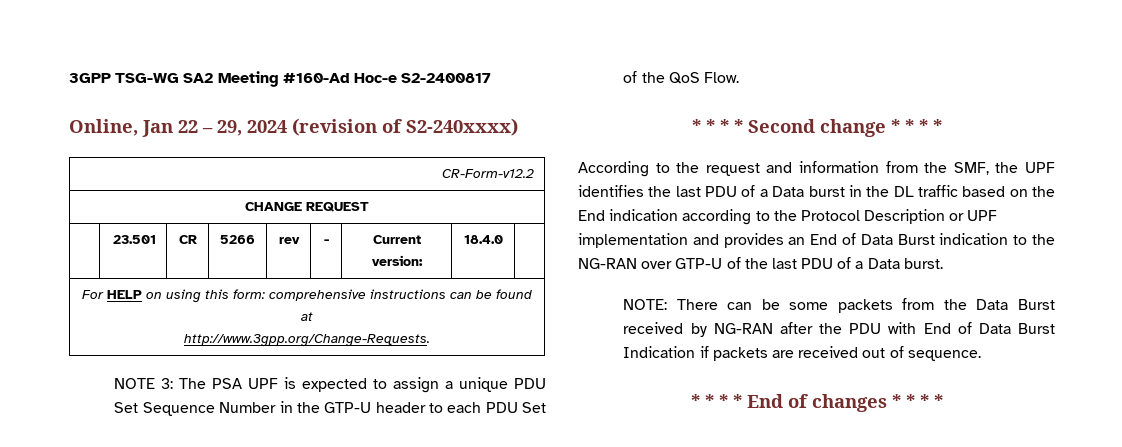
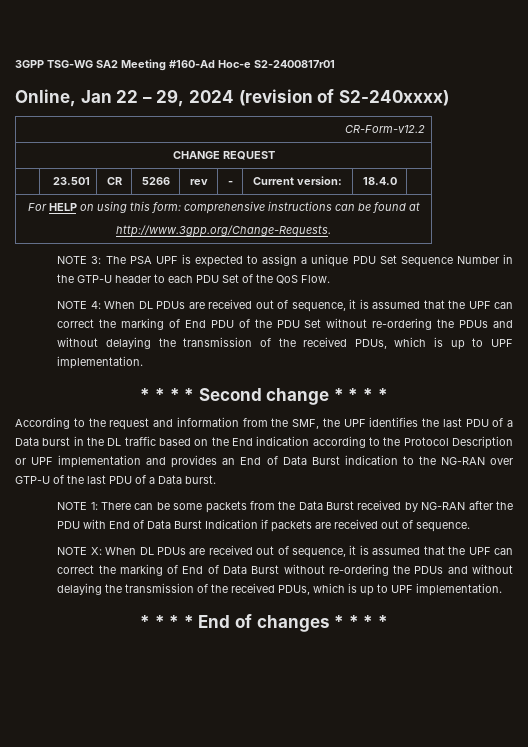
- 3GPP TSG-WG SA2 Meeting #160-Ad Hoc-e S2-2400817
+ 3GPP TSG-WG SA2 Meeting #160-Ad Hoc-e S2-2400817r01
+ NOTE 4: When DL PDUs are received out of sequence, it is assumed that the UPF can correct the marking of End PDU of the PDU Set without re-ordering the PDUs and without delaying the transmission of the received PDUs, which is up to UPF implementation.
- NOTE: There can be some packets from the Data Burst received by NG-RAN after the PDU with End of Data Burst Indication if packets are received out of sequence.
+ NOTE 1: There can be some packets from the Data Burst received by NG-RAN after the PDU with End of Data Burst Indication if packets are received out of sequence.
+ NOTE X: When DL PDUs are received out of sequence, it is assumed that the UPF can correct the marking of End of Data Burst without re-ordering the PDUs and without delaying the transmission of the received PDUs, which is up to UPF implementation.

